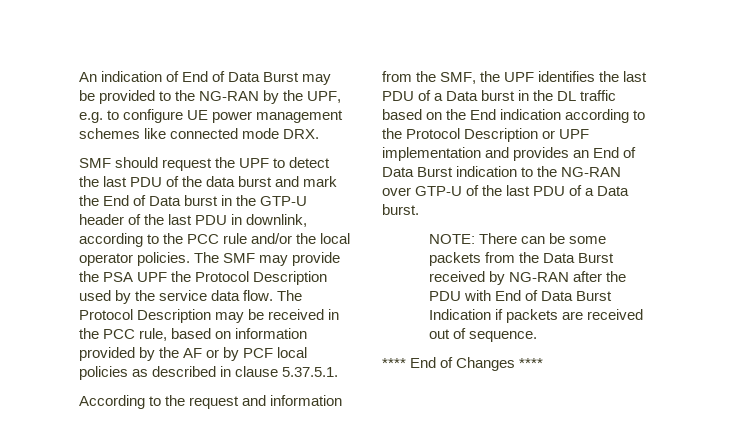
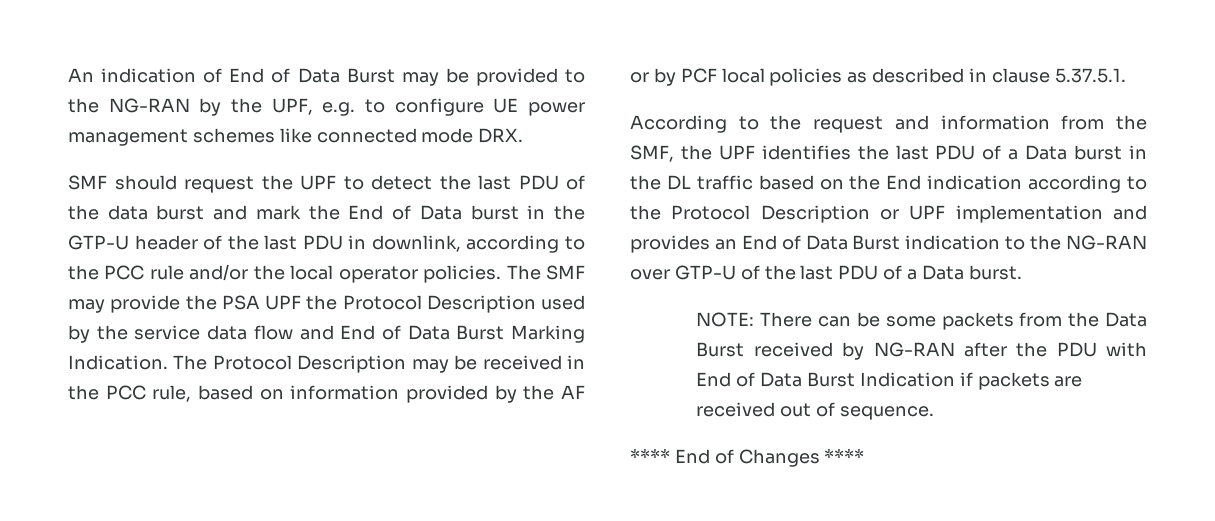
- The SMF may provide the PSA UPF the Protocol Description used by the service data flow.
+ The SMF may provide the PSA UPF the Protocol Description used by the service data flow and End of Data Burst Marking Indication.

